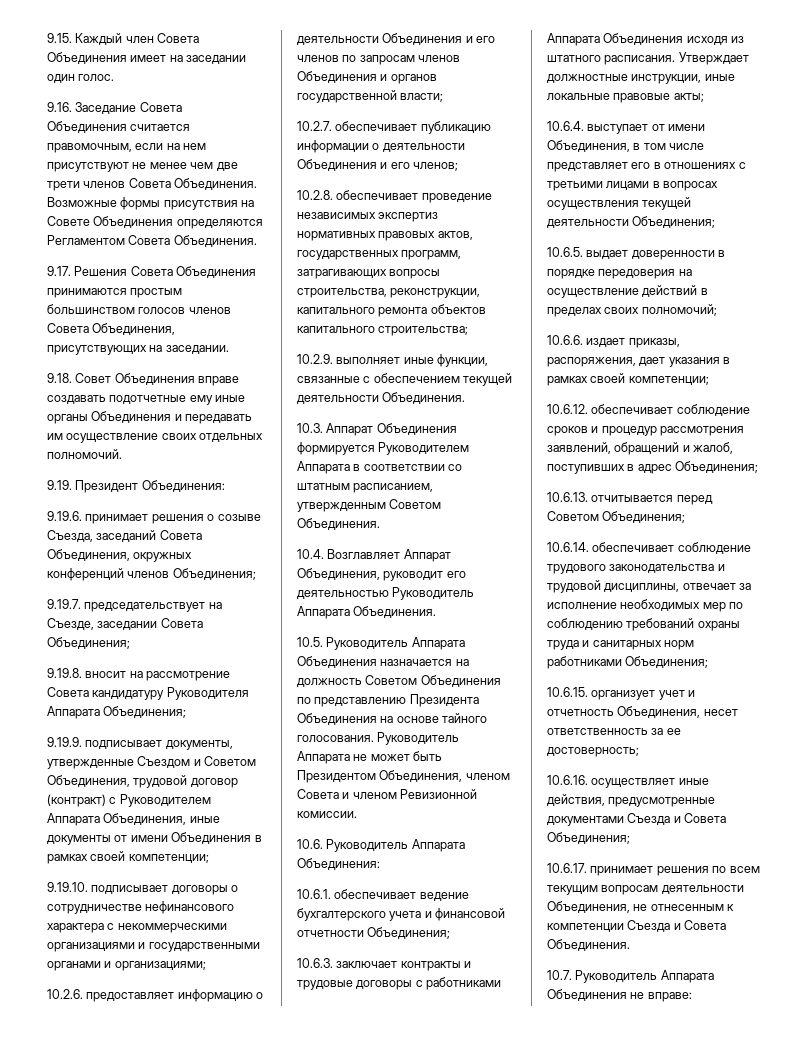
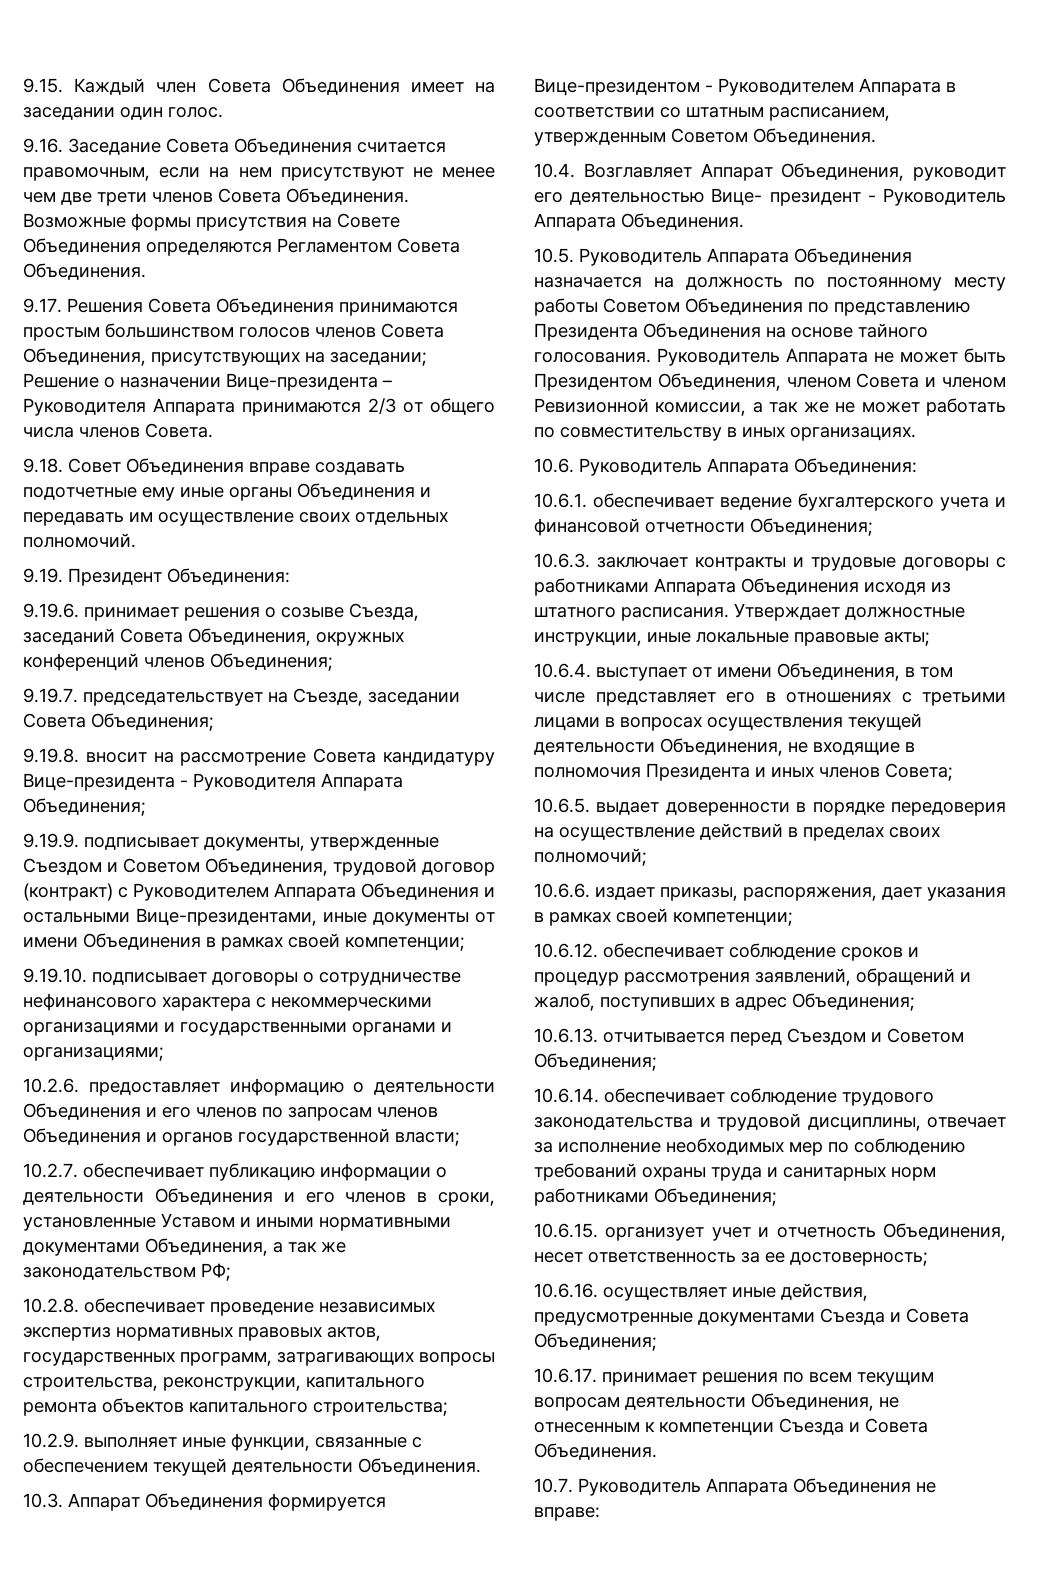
- 9.17. Решения Совета Объединения принимаются простым большинством голосов членов Совета Объединения, присутствующих на заседании.
+ 9.17. Решения Совета Объединения принимаются простым большинством голосов членов Совета Объединения, присутствующих на заседании; Решение о назначении Вице-президента – Руководителя Аппарата принимаются 2/3 от общего числа членов Совета.
- 9.19.8. вносит на рассмотрение Совета кандидатуру Руководителя Аппарата Объединения;
+ 9.19.8. вносит на рассмотрение Совета кандидатуру Вице-президента - Руководителя Аппарата Объединения;
- 9.19.9. подписывает документы, утвержденные Съездом и Советом Объединения, трудовой договор (контракт) с Руководителем Аппарата Объединения, иные документы от имени Объединения в рамках своей компетенции;
+ 9.19.9. подписывает документы, утвержденные Съездом и Советом Объединения, трудовой договор (контракт) с Руководителем Аппарата Объединения и остальными Вице-президентами, иные документы от имени Объединения в рамках своей компетенции;
- 10.2.7. обеспечивает публикацию информации о деятельности Объединения и его членов;
+ 10.2.7. обеспечивает публикацию информации о деятельности Объединения и его членов в сроки, установленные Уставом и иными нормативными документами Объединения, а так же законодательством РФ;
- 10.3. Аппарат Объединения формируется Руководителем Аппарата в соответствии со штатным расписанием, утвержденным Советом Объединения.
+ 10.3. Аппарат Объединения формируется Вице-президентом - Руководителем Аппарата в соответствии со штатным расписанием, утвержденным Советом Объединения.
- 10.4. Возглавляет Аппарат Объединения, руководит его деятельностью Руководитель Аппарата Объединения.
+ 10.4. Возглавляет Аппарат Объединения, руководит его деятельностью Вице- президент - Руководитель Аппарата Объединения.
- 10.5. Руководитель Аппарата Объединения назначается на должность Советом Объединения по представлению Президента Объединения на основе тайного голосования.
+ 10.5. Руководитель Аппарата Объединения назначается на должность по постоянному месту работы Советом Объединения по представлению Президента Объединения на основе тайного голосования.
- Руководитель Аппарата не может быть Президентом Объединения, членом Совета и членом Ревизионной комиссии.
+ Руководитель Аппарата не может быть Президентом Объединения, членом Совета и членом Ревизионной комиссии, а так же не может работать по совместительству в иных организациях.
- 10.6.4. выступает от имени Объединения, в том числе представляет его в отношениях с третьими лицами в вопросах осуществления текущей деятельности Объединения;
+ 10.6.4. выступает от имени Объединения, в том числе представляет его в отношениях с третьими лицами в вопросах осуществления текущей деятельности Объединения, не входящие в полномочия Президента и иных членов Совета;
- 10.6.13. отчитывается перед Советом Объединения;
+ 10.6.13. отчитывается перед Съездом и Советом Объединения;

